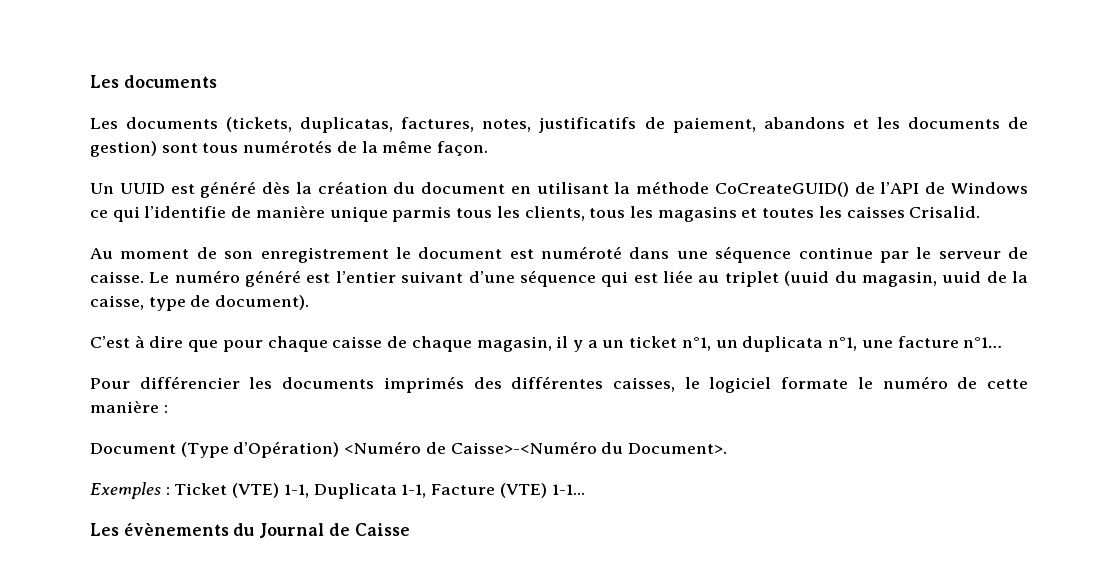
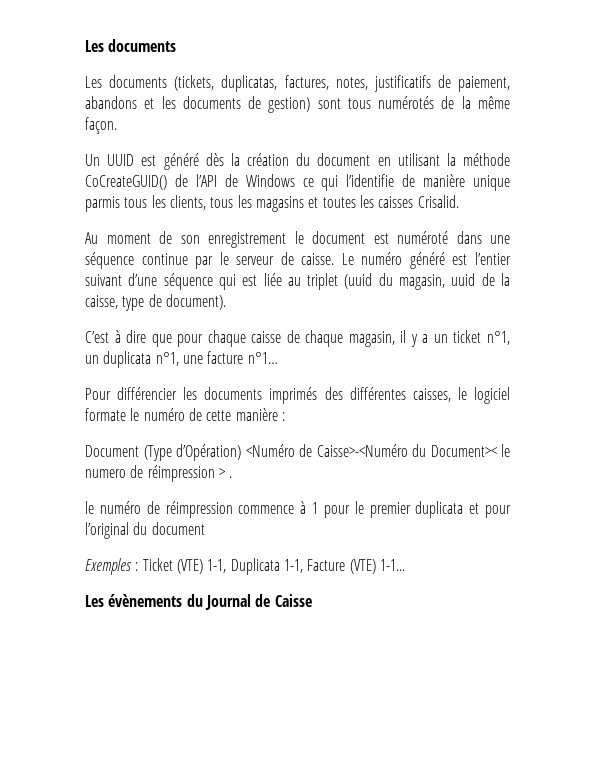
- Document (Type d’Opération) <Numéro de Caisse>-<Numéro du Document>.
+ Document (Type d’Opération) <Numéro de Caisse>-<Numéro du Document>< le numero de réimpression > .
+ le numéro de réimpression commence à 1 pour le premier duplicata et pour l’original du document

